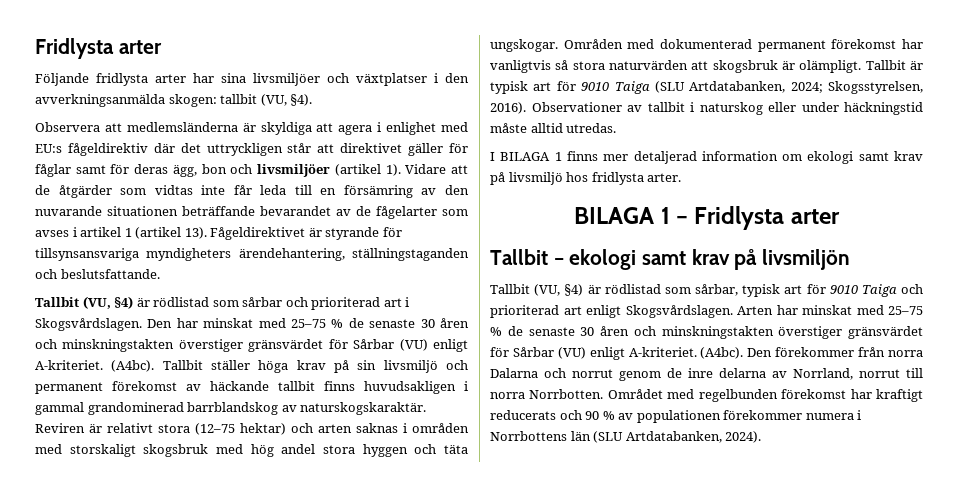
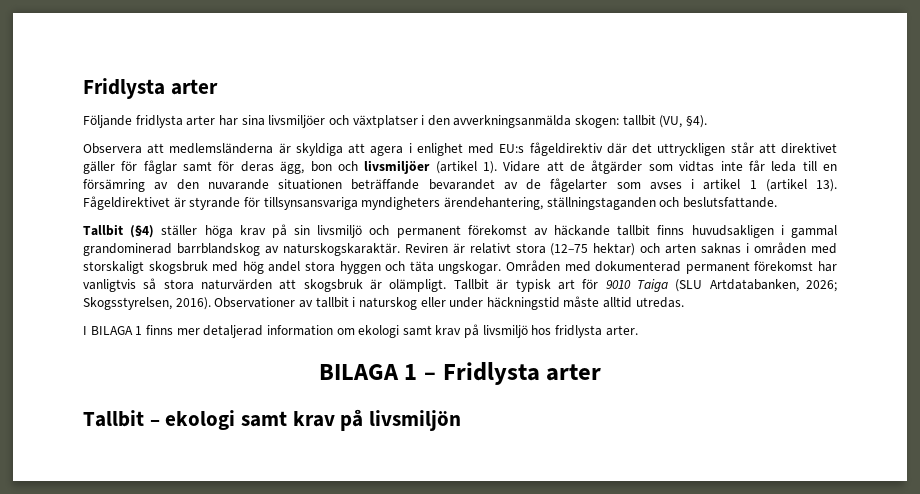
- Tallbit (VU, §4) är rödlistad som sårbar och prioriterad art i Skogsvårdslagen. Den har minskat med 25–75 % de senaste 30 åren och minskningstakten överstiger gränsvärdet för Sårbar (VU) enligt A-kriteriet. (A4bc). Tallbit ställer höga krav på sin livsmiljö och permanent förekomst av häckande tallbit finns huvudsakligen i gammal grandominerad barrblandskog av naturskogskaraktär.
+ Tallbit (§4) ställer höga krav på sin livsmiljö och permanent förekomst av häckande tallbit finns huvudsakligen i gammal grandominerad barrblandskog av naturskogskaraktär.
- Tallbit är typisk art för 9010 Taiga (SLU Artdatabanken, 2024; Skogsstyrelsen, 2016).
+ Tallbit är typisk art för 9010 Taiga (SLU Artdatabanken, 2026; Skogsstyrelsen, 2016).
- Tallbit (VU, §4) är rödlistad som sårbar, typisk art för 9010 Taiga och prioriterad art enligt Skogsvårdslagen. Arten har minskat med 25–75 % de senaste 30 åren och minskningstakten överstiger gränsvärdet för Sårbar (VU) enligt A-kriteriet. (A4bc). Den förekommer från norra Dalarna och norrut genom de inre delarna av Norrland, norrut till norra Norrbotten. Området med regelbunden förekomst har kraftigt reducerats och 90 % av populationen förekommer numera i Norrbottens län (SLU Artdatabanken, 2024).

